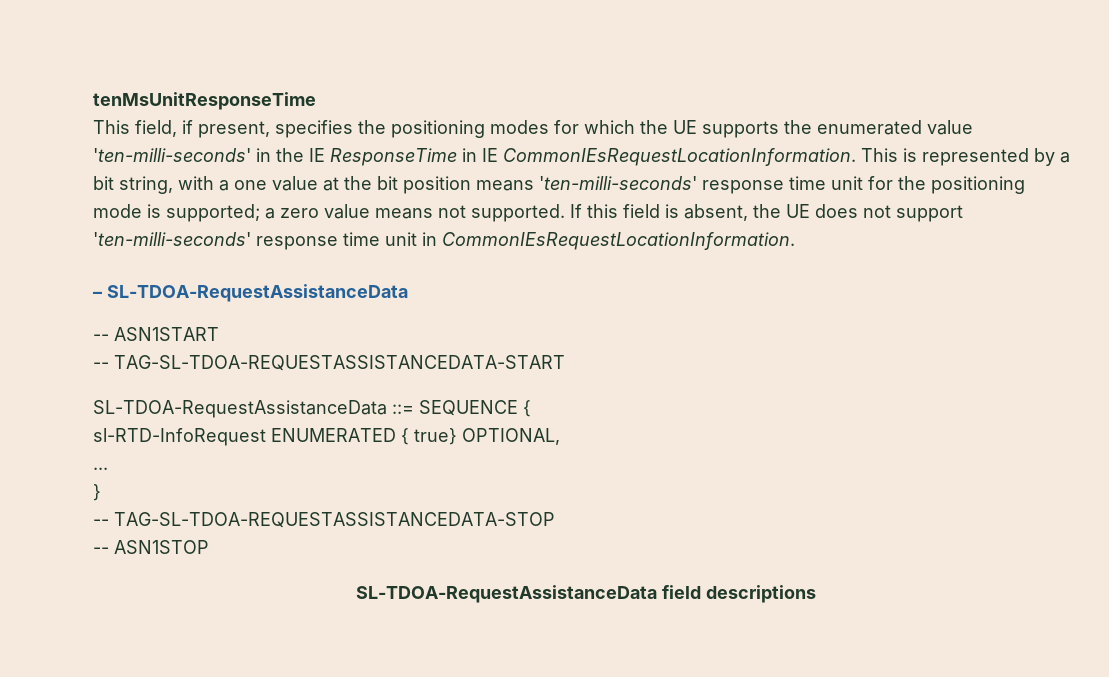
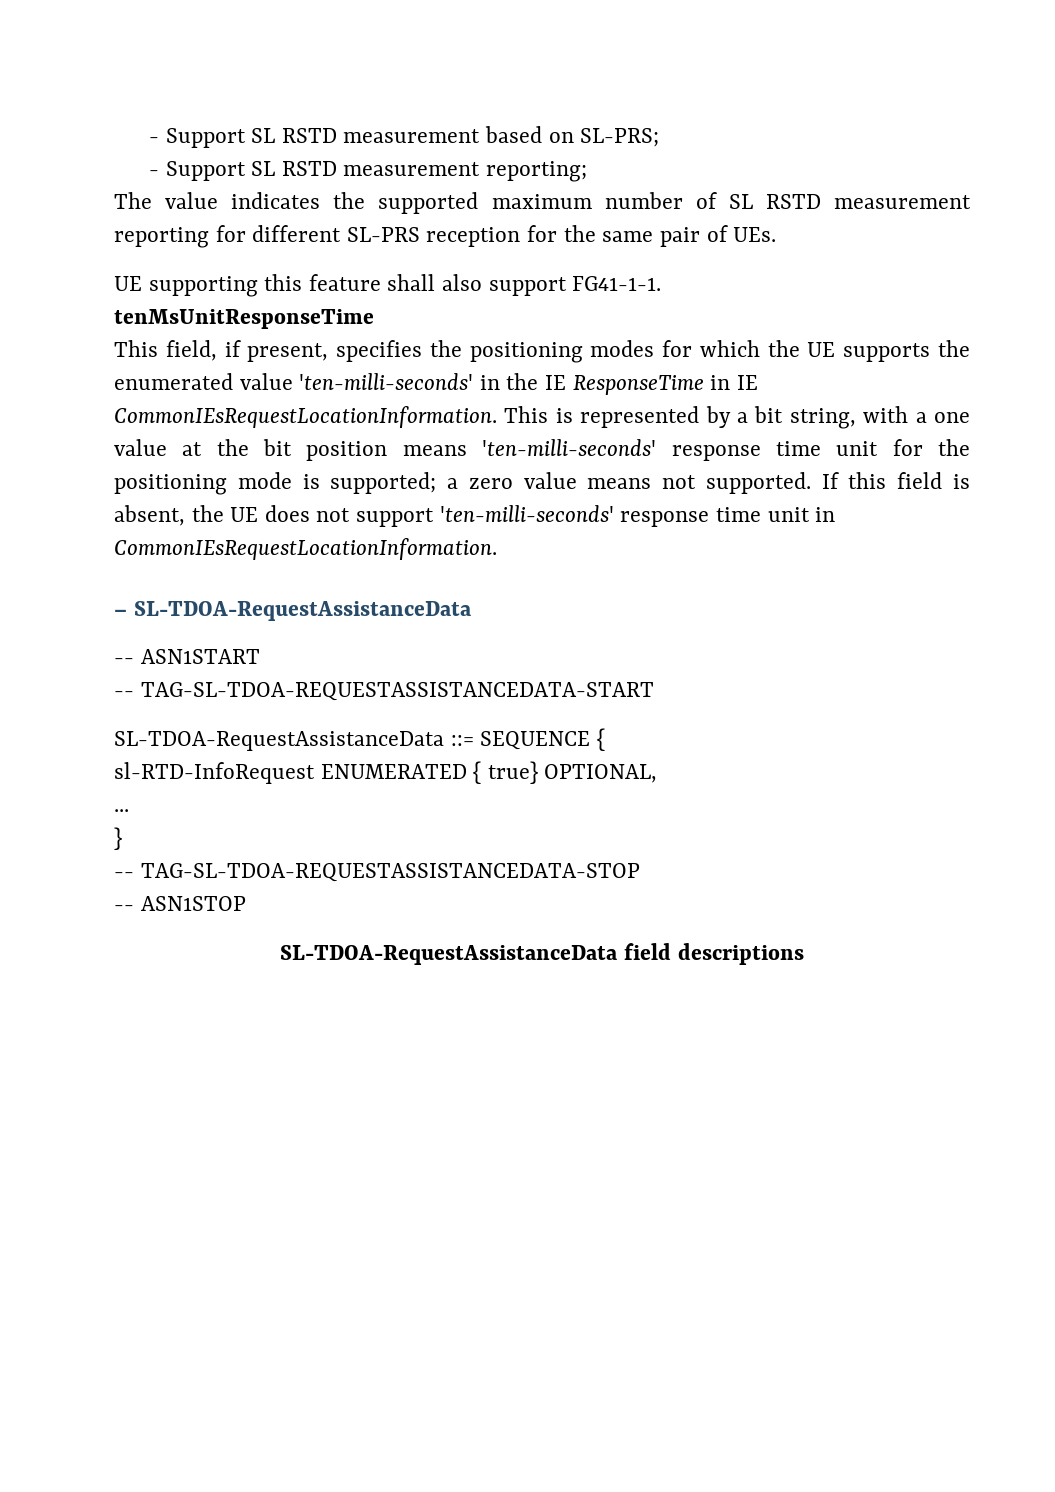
+ - Support SL RSTD measurement based on SL-PRS;
+ - Support SL RSTD measurement reporting;
+ The value indicates the supported maximum number of SL RSTD measurement reporting for different SL-PRS reception for the same pair of UEs.
+ UE supporting this feature shall also support FG41-1-1.

